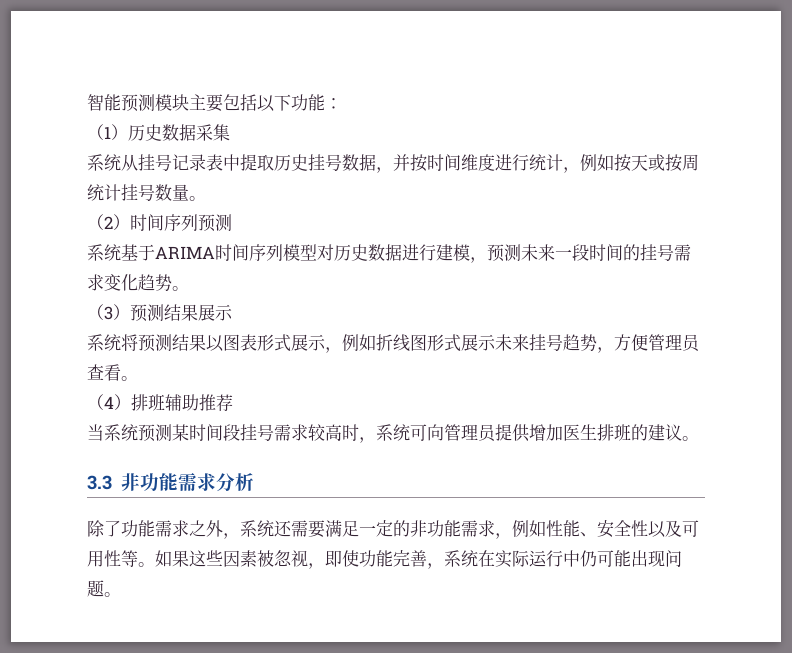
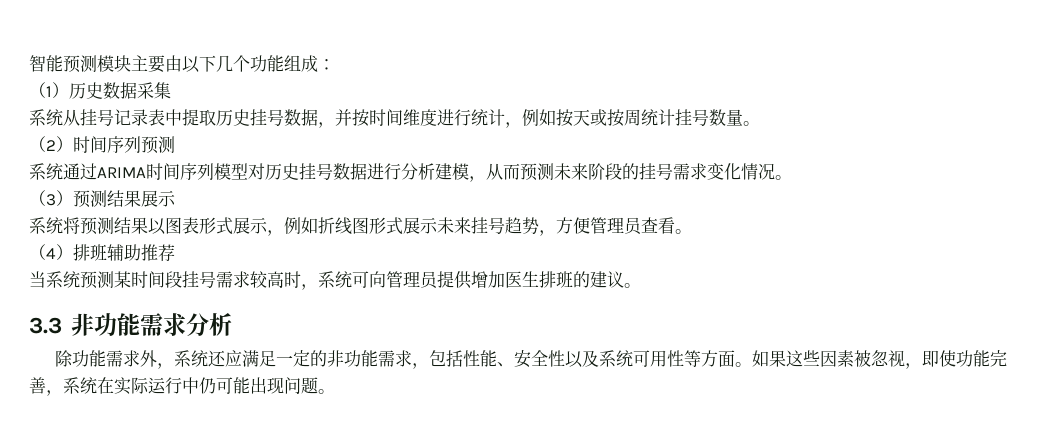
- 智能预测模块主要包括以下功能：
+ 智能预测模块主要由以下几个功能组成：
- 系统基于ARIMA时间序列模型对历史数据进行建模，预测未来一段时间的挂号需求变化趋势。
+ 系统通过ARIMA时间序列模型对历史挂号数据进行分析建模，从而预测未来阶段的挂号需求变化情况。
- 除了功能需求之外，系统还需要满足一定的非功能需求，例如性能、安全性以及可用性等。
+ 除功能需求外，系统还应满足一定的非功能需求，包括性能、安全性以及系统可用性等方面。

